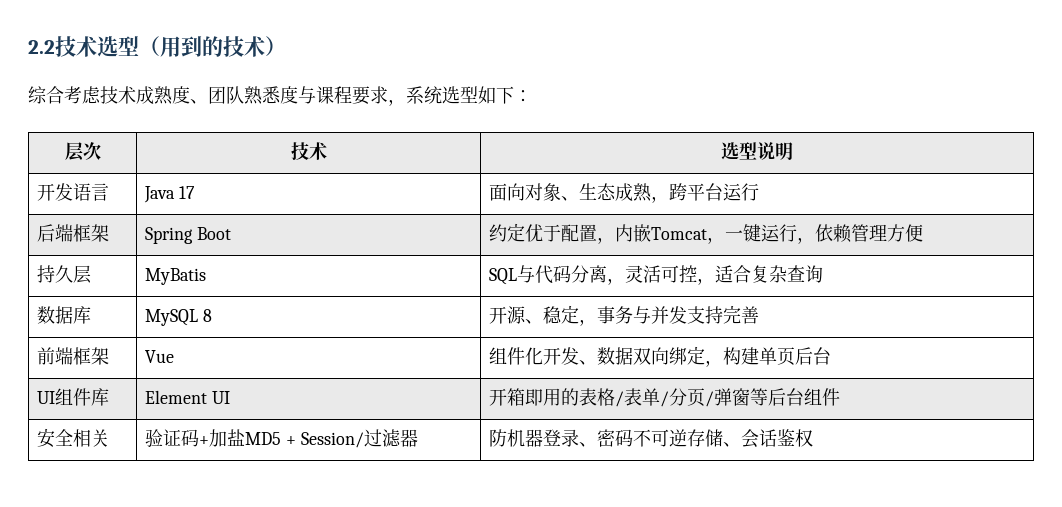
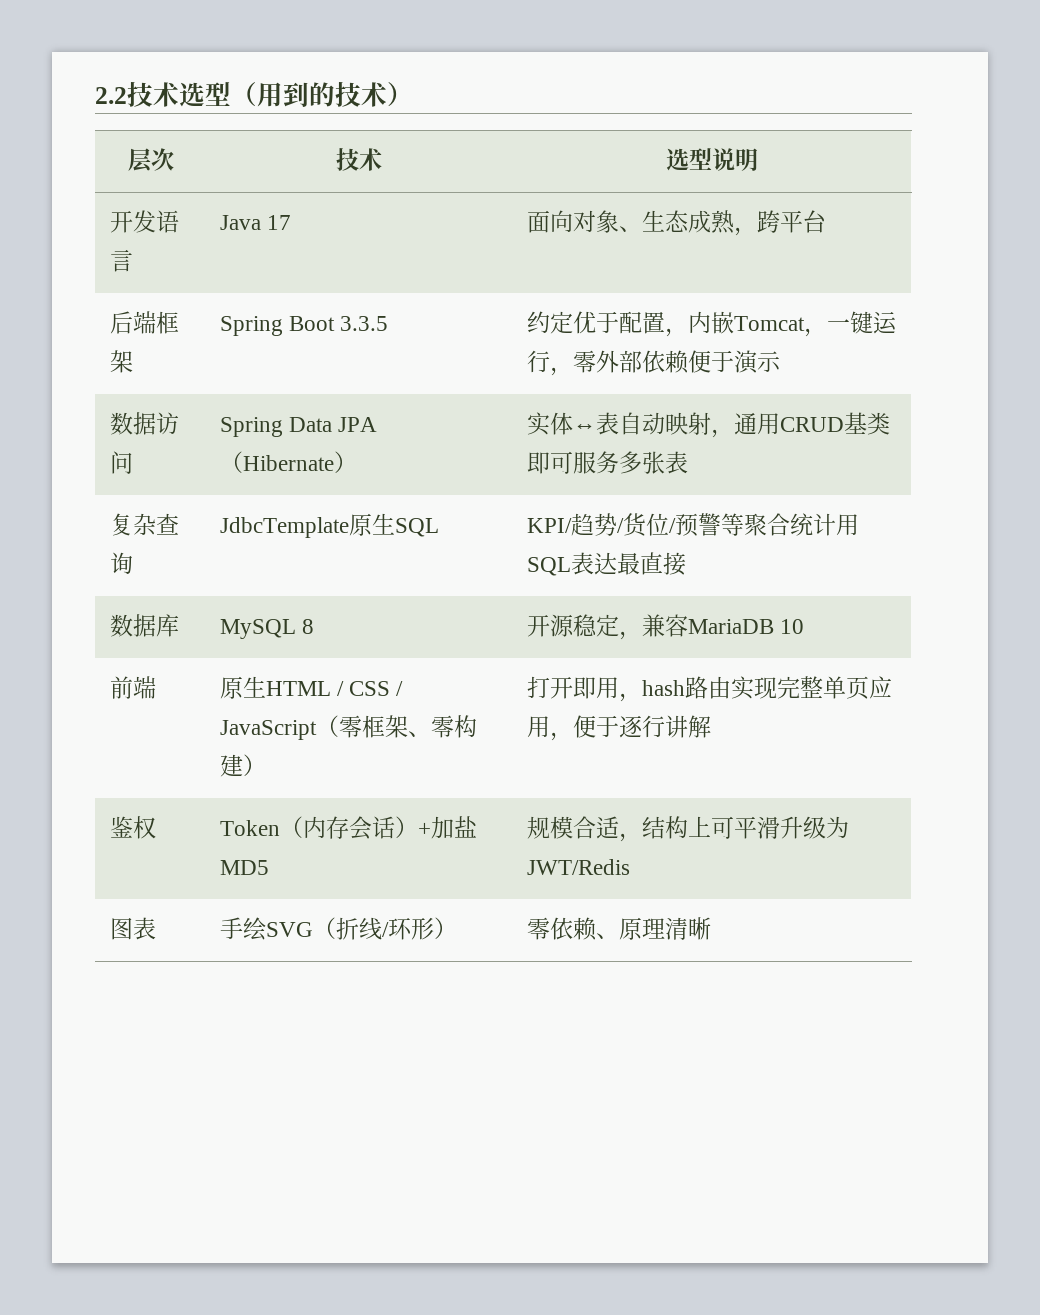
- 综合考虑技术成熟度、团队熟悉度与课程要求，系统选型如下：
- 开发语言 | Java 17 | 面向对象、生态成熟，跨平台运行
+ 开发语言 | Java 17 | 面向对象、生态成熟，跨平台
- 后端框架 | Spring Boot | 约定优于配置，内嵌Tomcat，一键运行，依赖管理方便
- 持久层 | MyBatis | SQL与代码分离，灵活可控，适合复杂查询
+ 后端框架 | Spring Boot 3.3.5 | 约定优于配置，内嵌Tomcat，一键运行，零外部依赖便于演示
+ 数据访问 | Spring Data JPA（Hibernate） | 实体↔表自动映射，通用CRUD基类即可服务多张表
+ 复杂查询 | JdbcTemplate原生SQL | KPI/趋势/货位/预警等聚合统计用SQL表达最直接
- 数据库 | MySQL 8 | 开源、稳定，事务与并发支持完善
- 前端框架 | Vue | 组件化开发、数据双向绑定，构建单页后台
- UI组件库 | Element UI | 开箱即用的表格/表单/分页/弹窗等后台组件
- 安全相关 | 验证码+加盐MD5 + Session/过滤器 | 防机器登录、密码不可逆存储、会话鉴权
+ 数据库 | MySQL 8 | 开源稳定，兼容MariaDB 10
+ 前端 | 原生HTML / CSS / JavaScript（零框架、零构建） | 打开即用，hash路由实现完整单页应用，便于逐行讲解
+ 鉴权 | Token（内存会话）+加盐MD5 | 规模合适，结构上可平滑升级为JWT/Redis
+ 图表 | 手绘SVG（折线/环形） | 零依赖、原理清晰

